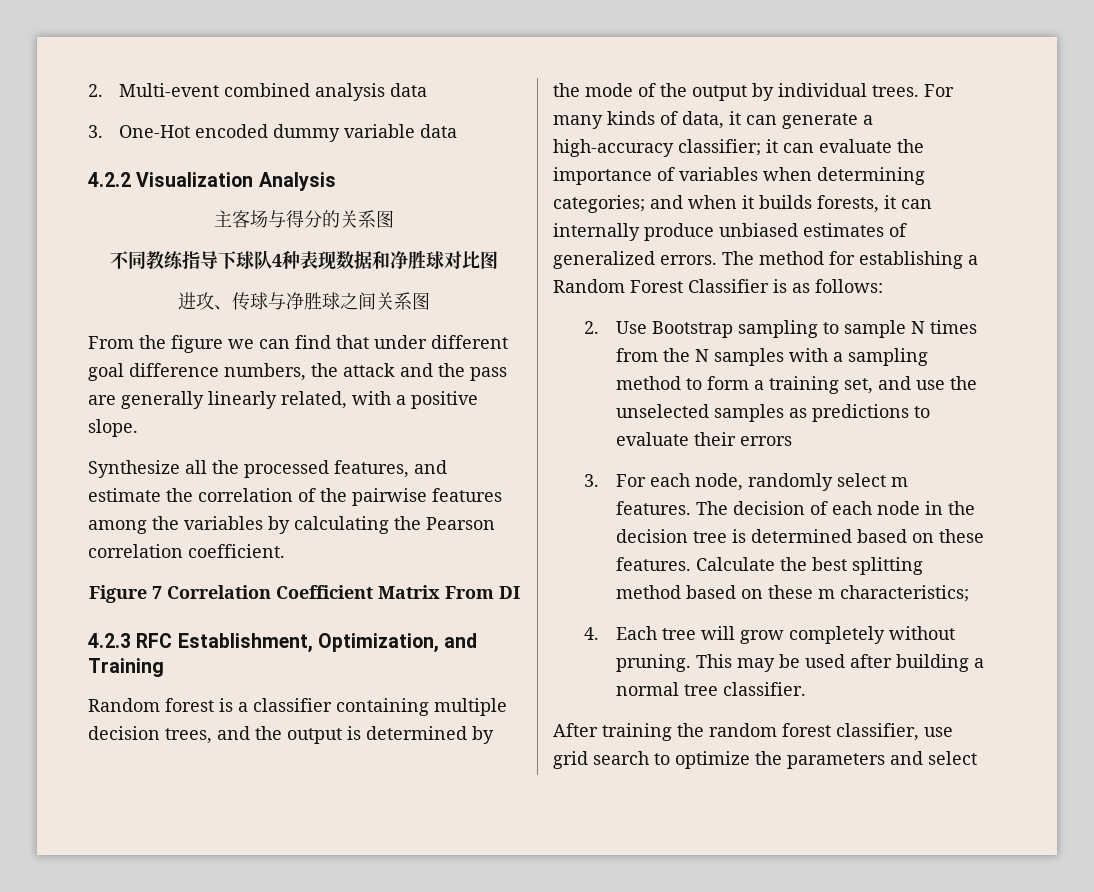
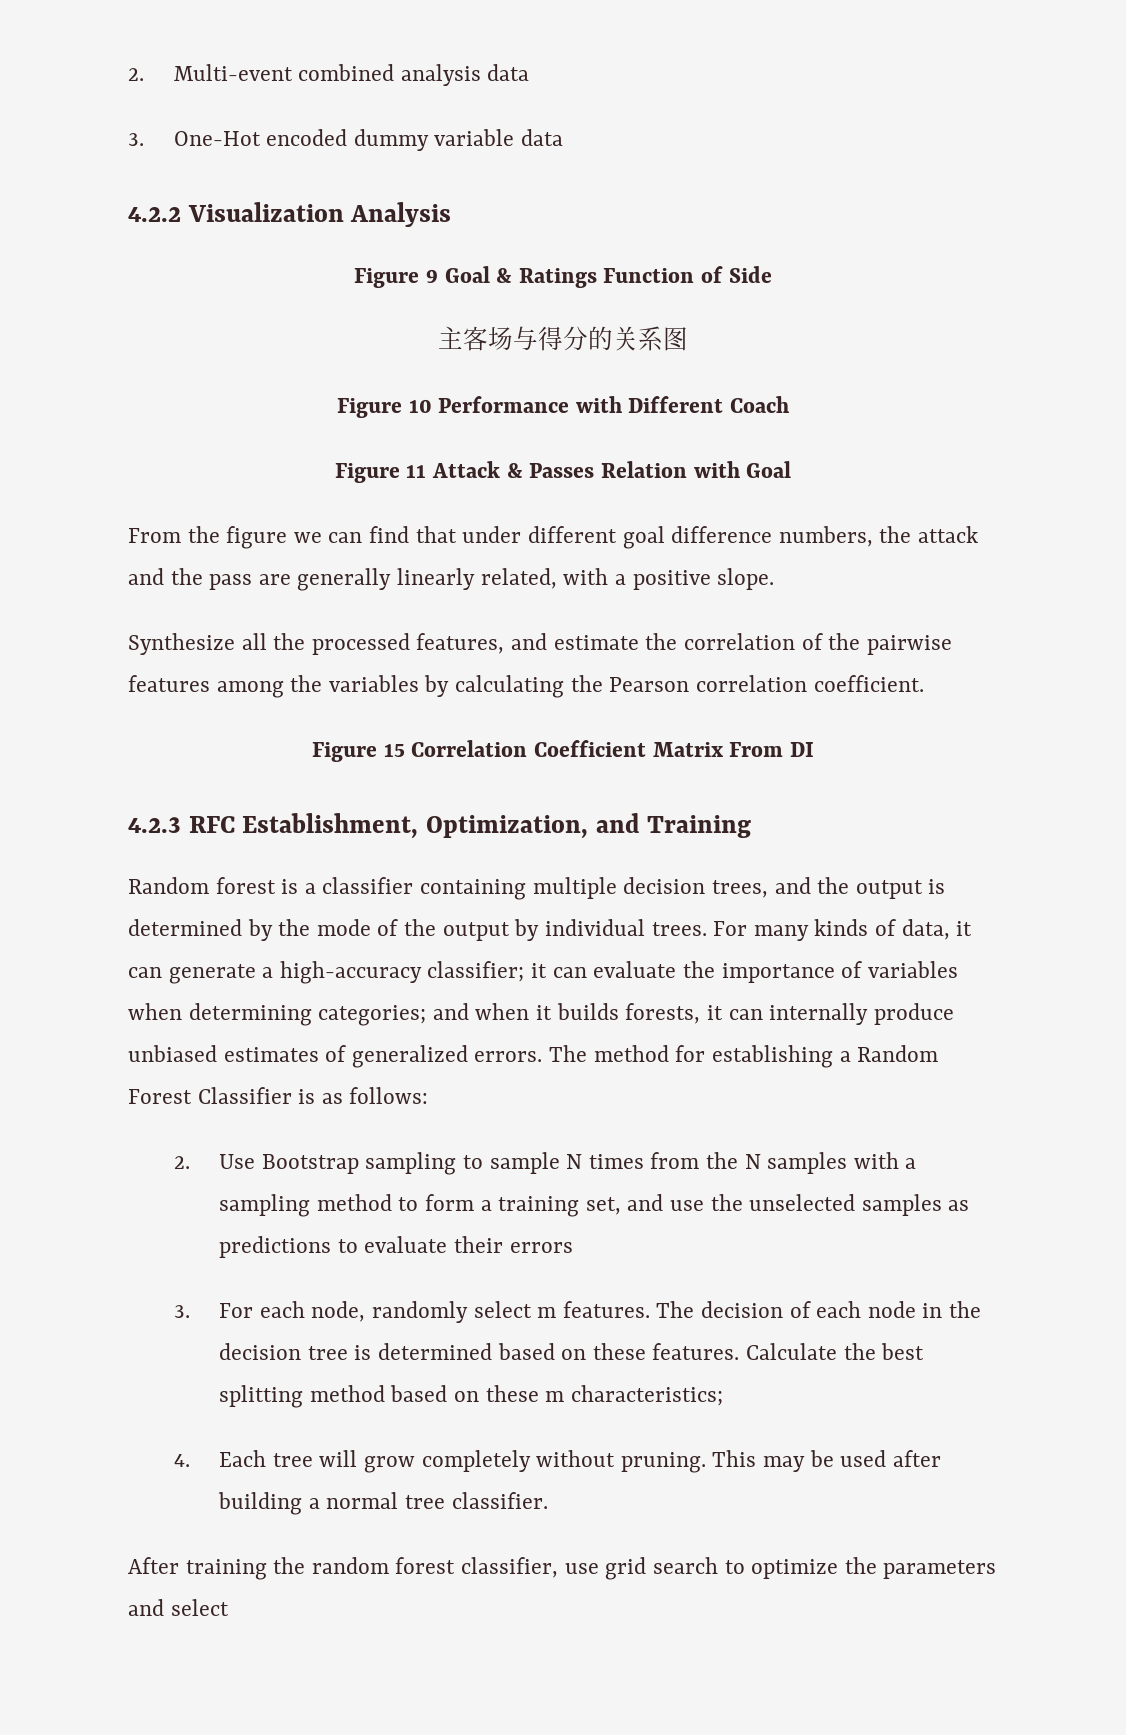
+ Figure 9 Goal & Ratings Function of Side
- 不同教练指导下球队4种表现数据和净胜球对比图
- 进攻、传球与净胜球之间关系图
+ Figure 10 Performance with Different Coach
+ Figure 11 Attack & Passes Relation with Goal
- Figure 7 Correlation Coefficient Matrix From DI
+ Figure 15 Correlation Coefficient Matrix From DI

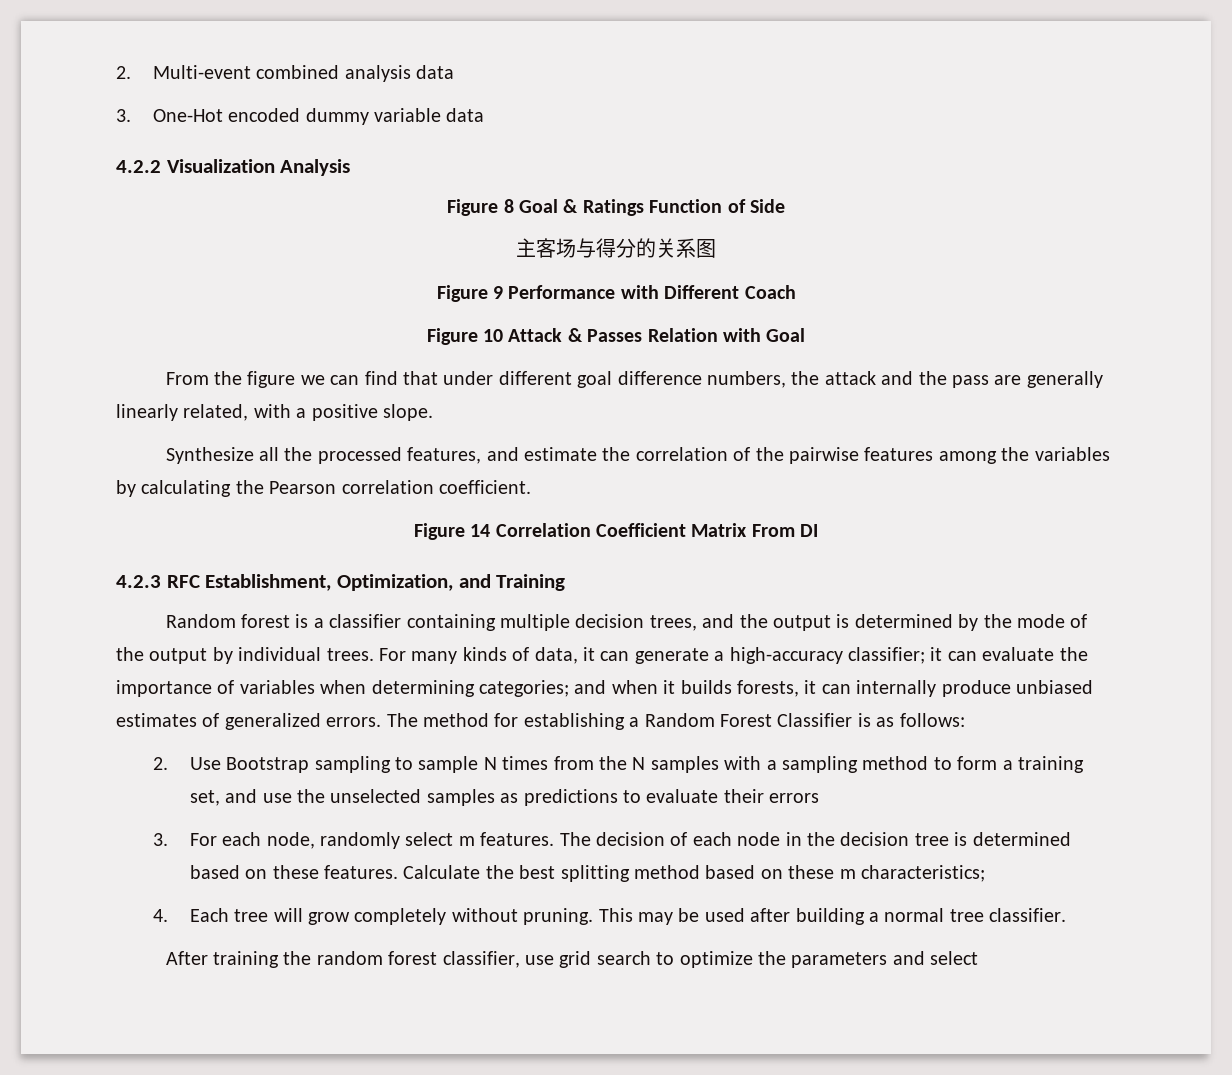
- Figure 9 Goal & Ratings Function of Side
+ Figure 8 Goal & Ratings Function of Side
- Figure 10 Performance with Different Coach
+ Figure 9 Performance with Different Coach
- Figure 11 Attack & Passes Relation with Goal
+ Figure 10 Attack & Passes Relation with Goal
- Figure 15 Correlation Coefficient Matrix From DI
+ Figure 14 Correlation Coefficient Matrix From DI

